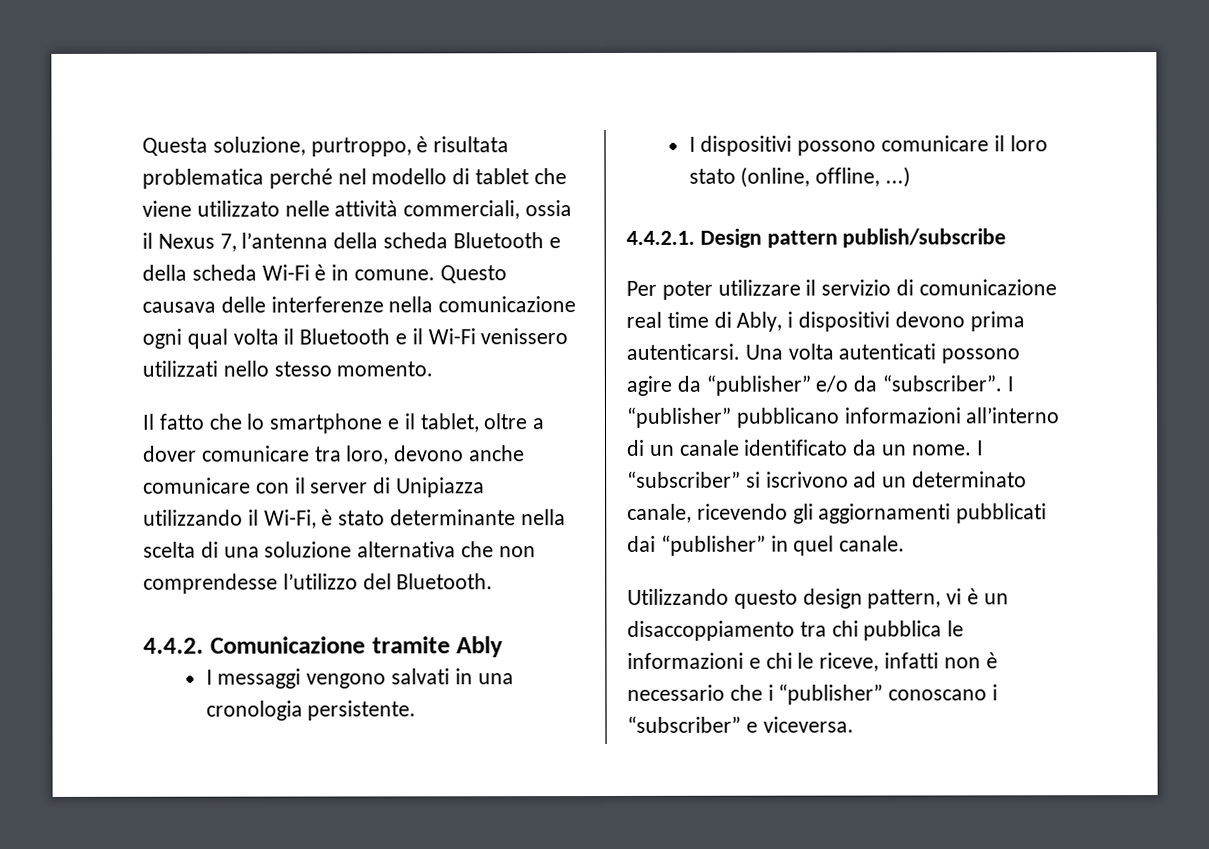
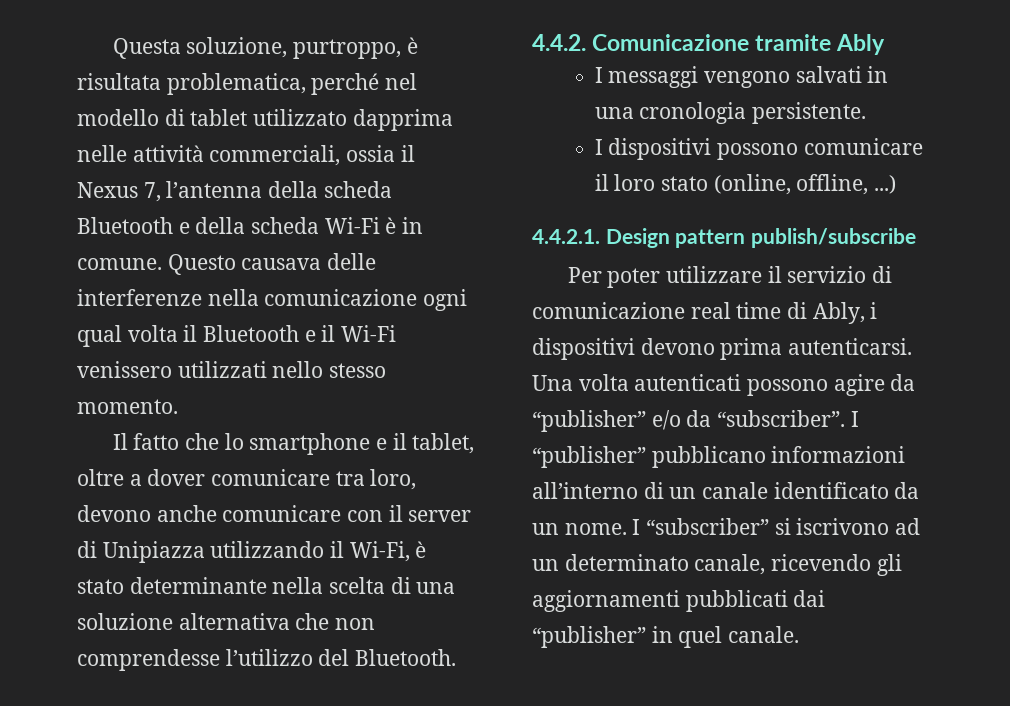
- Questa soluzione, purtroppo, è risultata problematica perché nel modello di tablet che viene utilizzato nelle attività commerciali, ossia il Nexus 7, l’antenna della scheda Bluetooth e della scheda Wi-Fi è in comune.
+ Questa soluzione, purtroppo, è risultata problematica, perché nel modello di tablet utilizzato dapprima nelle attività commerciali, ossia il Nexus 7, l’antenna della scheda Bluetooth e della scheda Wi-Fi è in comune.
- Utilizzando questo design pattern, vi è un disaccoppiamento tra chi pubblica le informazioni e chi le riceve, infatti non è necessario che i “publisher” conoscano i “subscriber” e viceversa.

